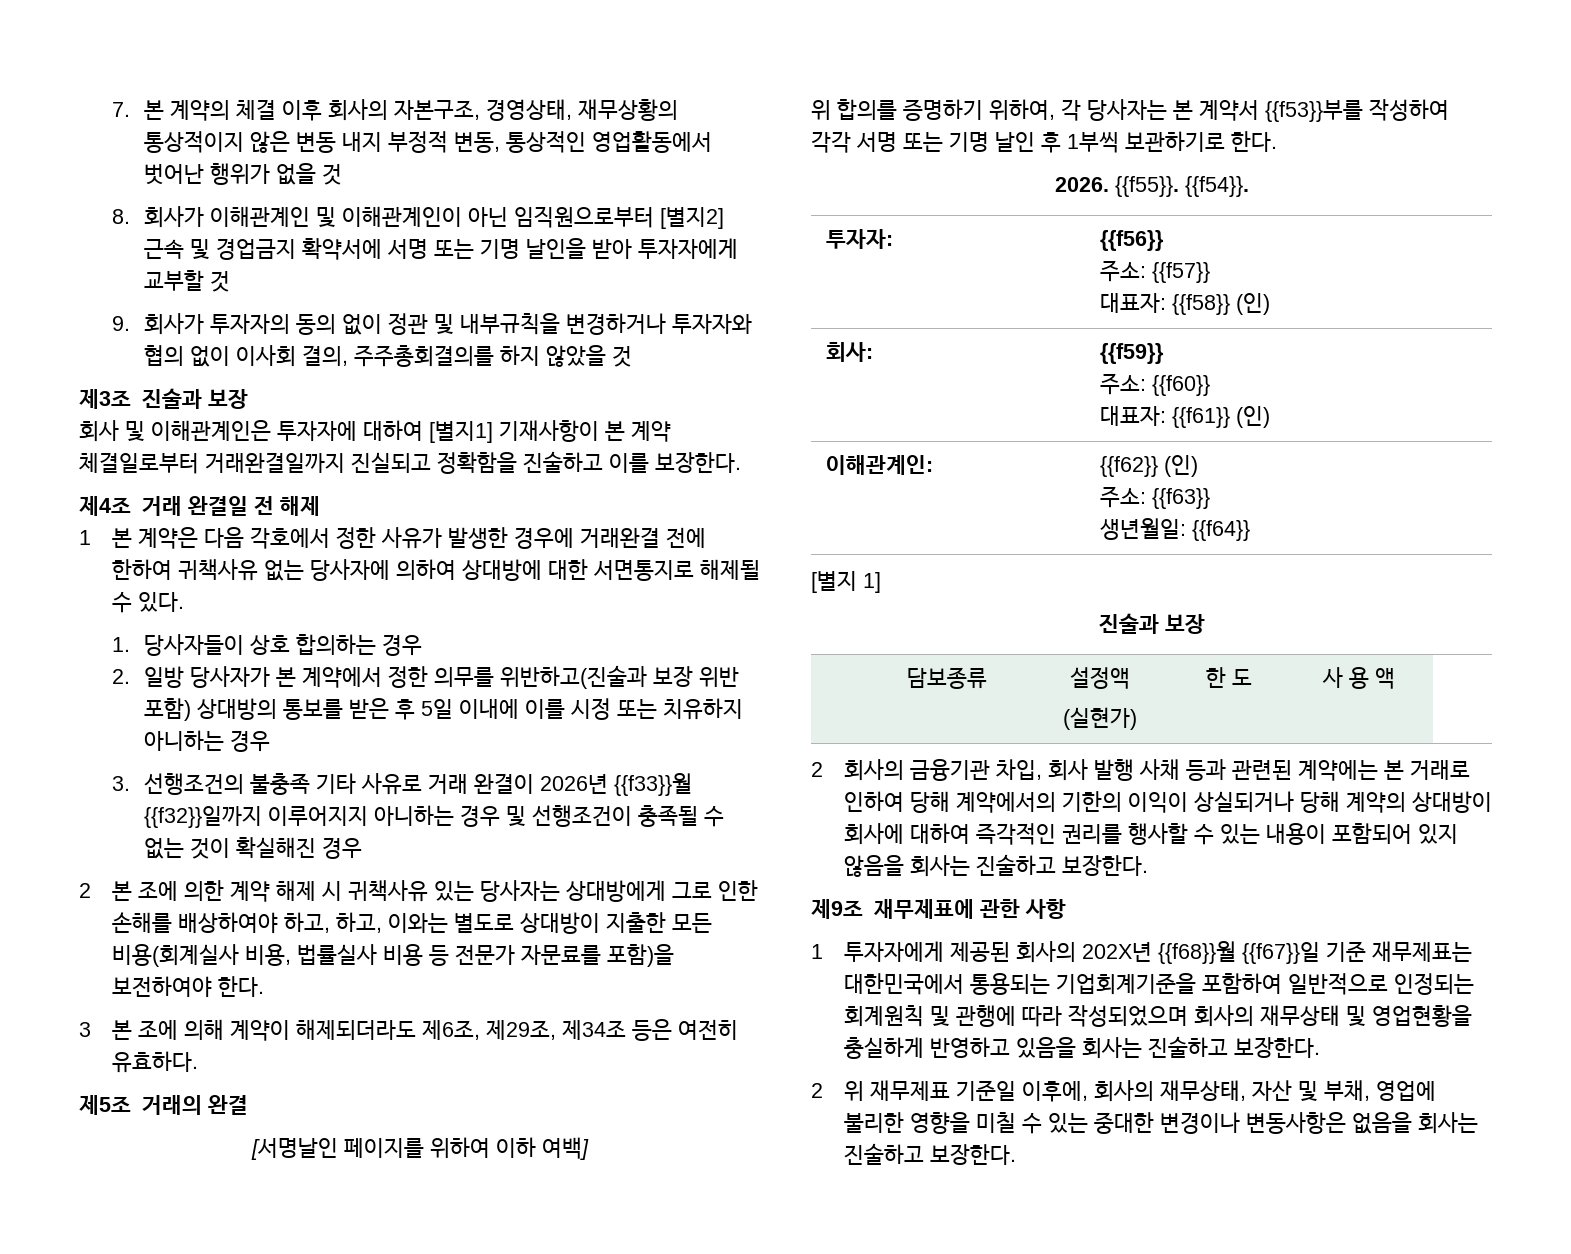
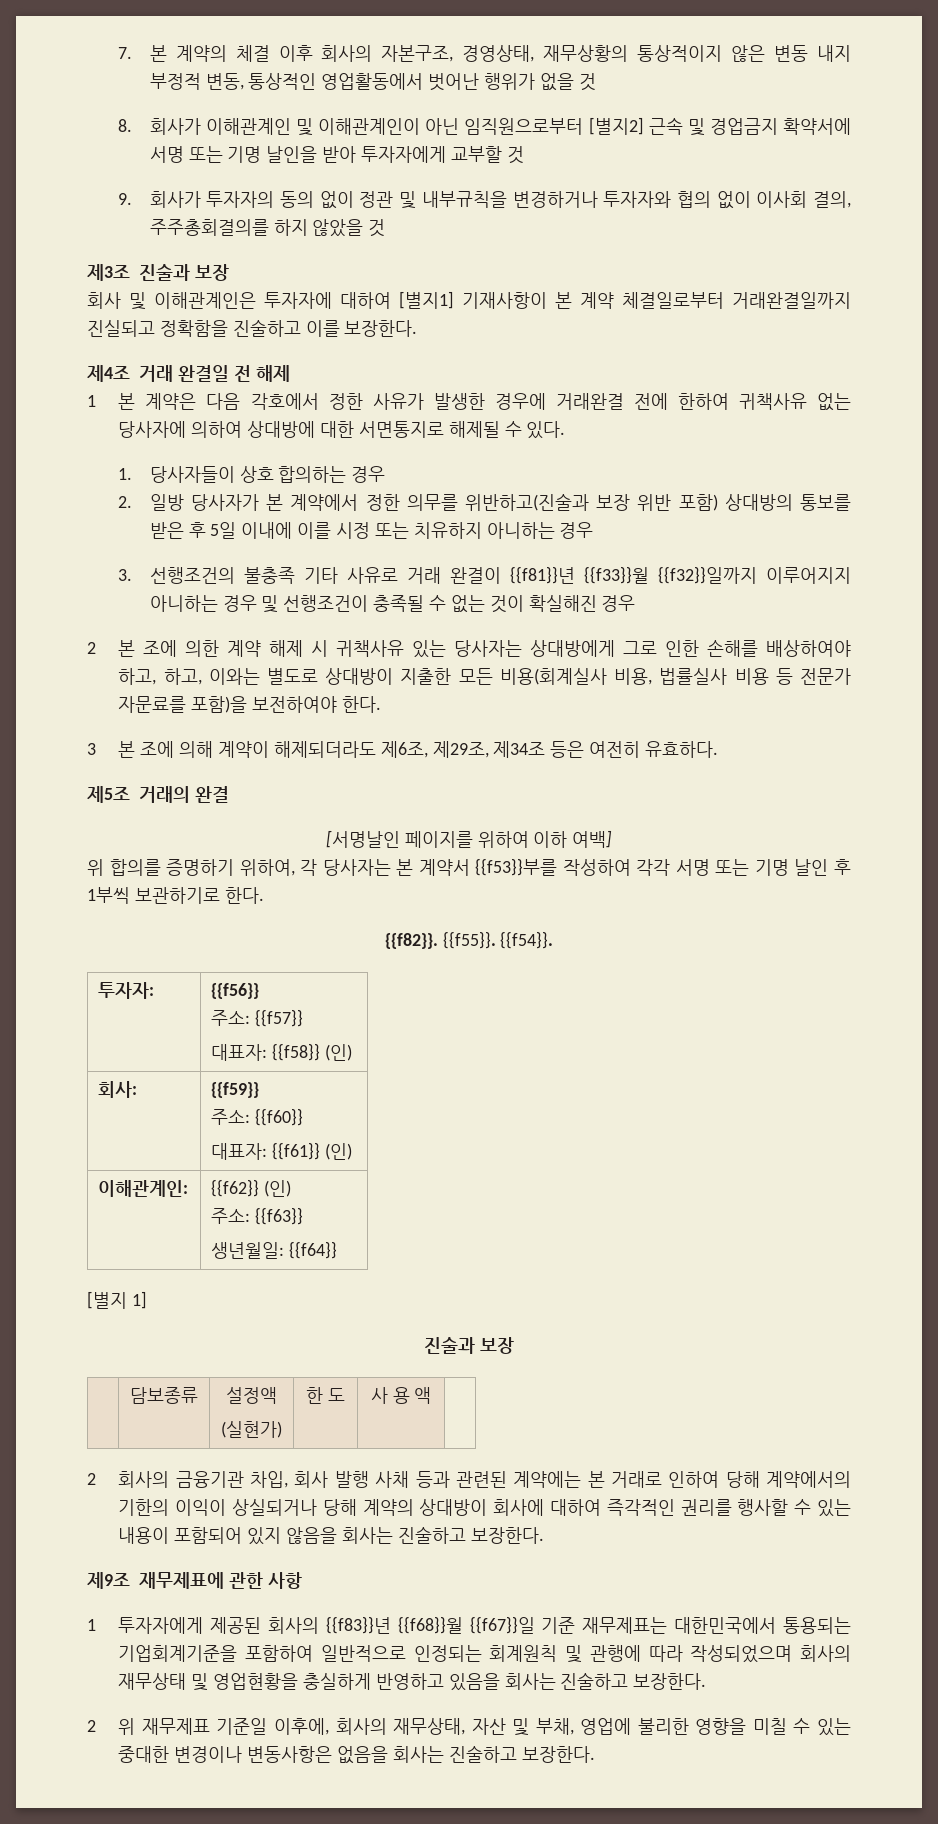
- 3. 선행조건의 불충족 기타 사유로 거래 완결이 2026년 {{f33}}월 {{f32}}일까지 이루어지지 아니하는 경우 및 선행조건이 충족될 수 없는 것이 확실해진 경우
+ 3. 선행조건의 불충족 기타 사유로 거래 완결이 {{f81}}년 {{f33}}월 {{f32}}일까지 이루어지지 아니하는 경우 및 선행조건이 충족될 수 없는 것이 확실해진 경우
- 2026.
+ {{f82}}.
- 1 투자자에게 제공된 회사의 202X년 {{f68}}월 {{f67}}일 기준 재무제표는 대한민국에서 통용되는 기업회계기준을 포함하여 일반적으로 인정되는 회계원칙 및 관행에 따라 작성되었으며 회사의 재무상태 및 영업현황을 충실하게 반영하고 있음을 회사는 진술하고 보장한다.
+ 1 투자자에게 제공된 회사의 {{f83}}년 {{f68}}월 {{f67}}일 기준 재무제표는 대한민국에서 통용되는 기업회계기준을 포함하여 일반적으로 인정되는 회계원칙 및 관행에 따라 작성되었으며 회사의 재무상태 및 영업현황을 충실하게 반영하고 있음을 회사는 진술하고 보장한다.

